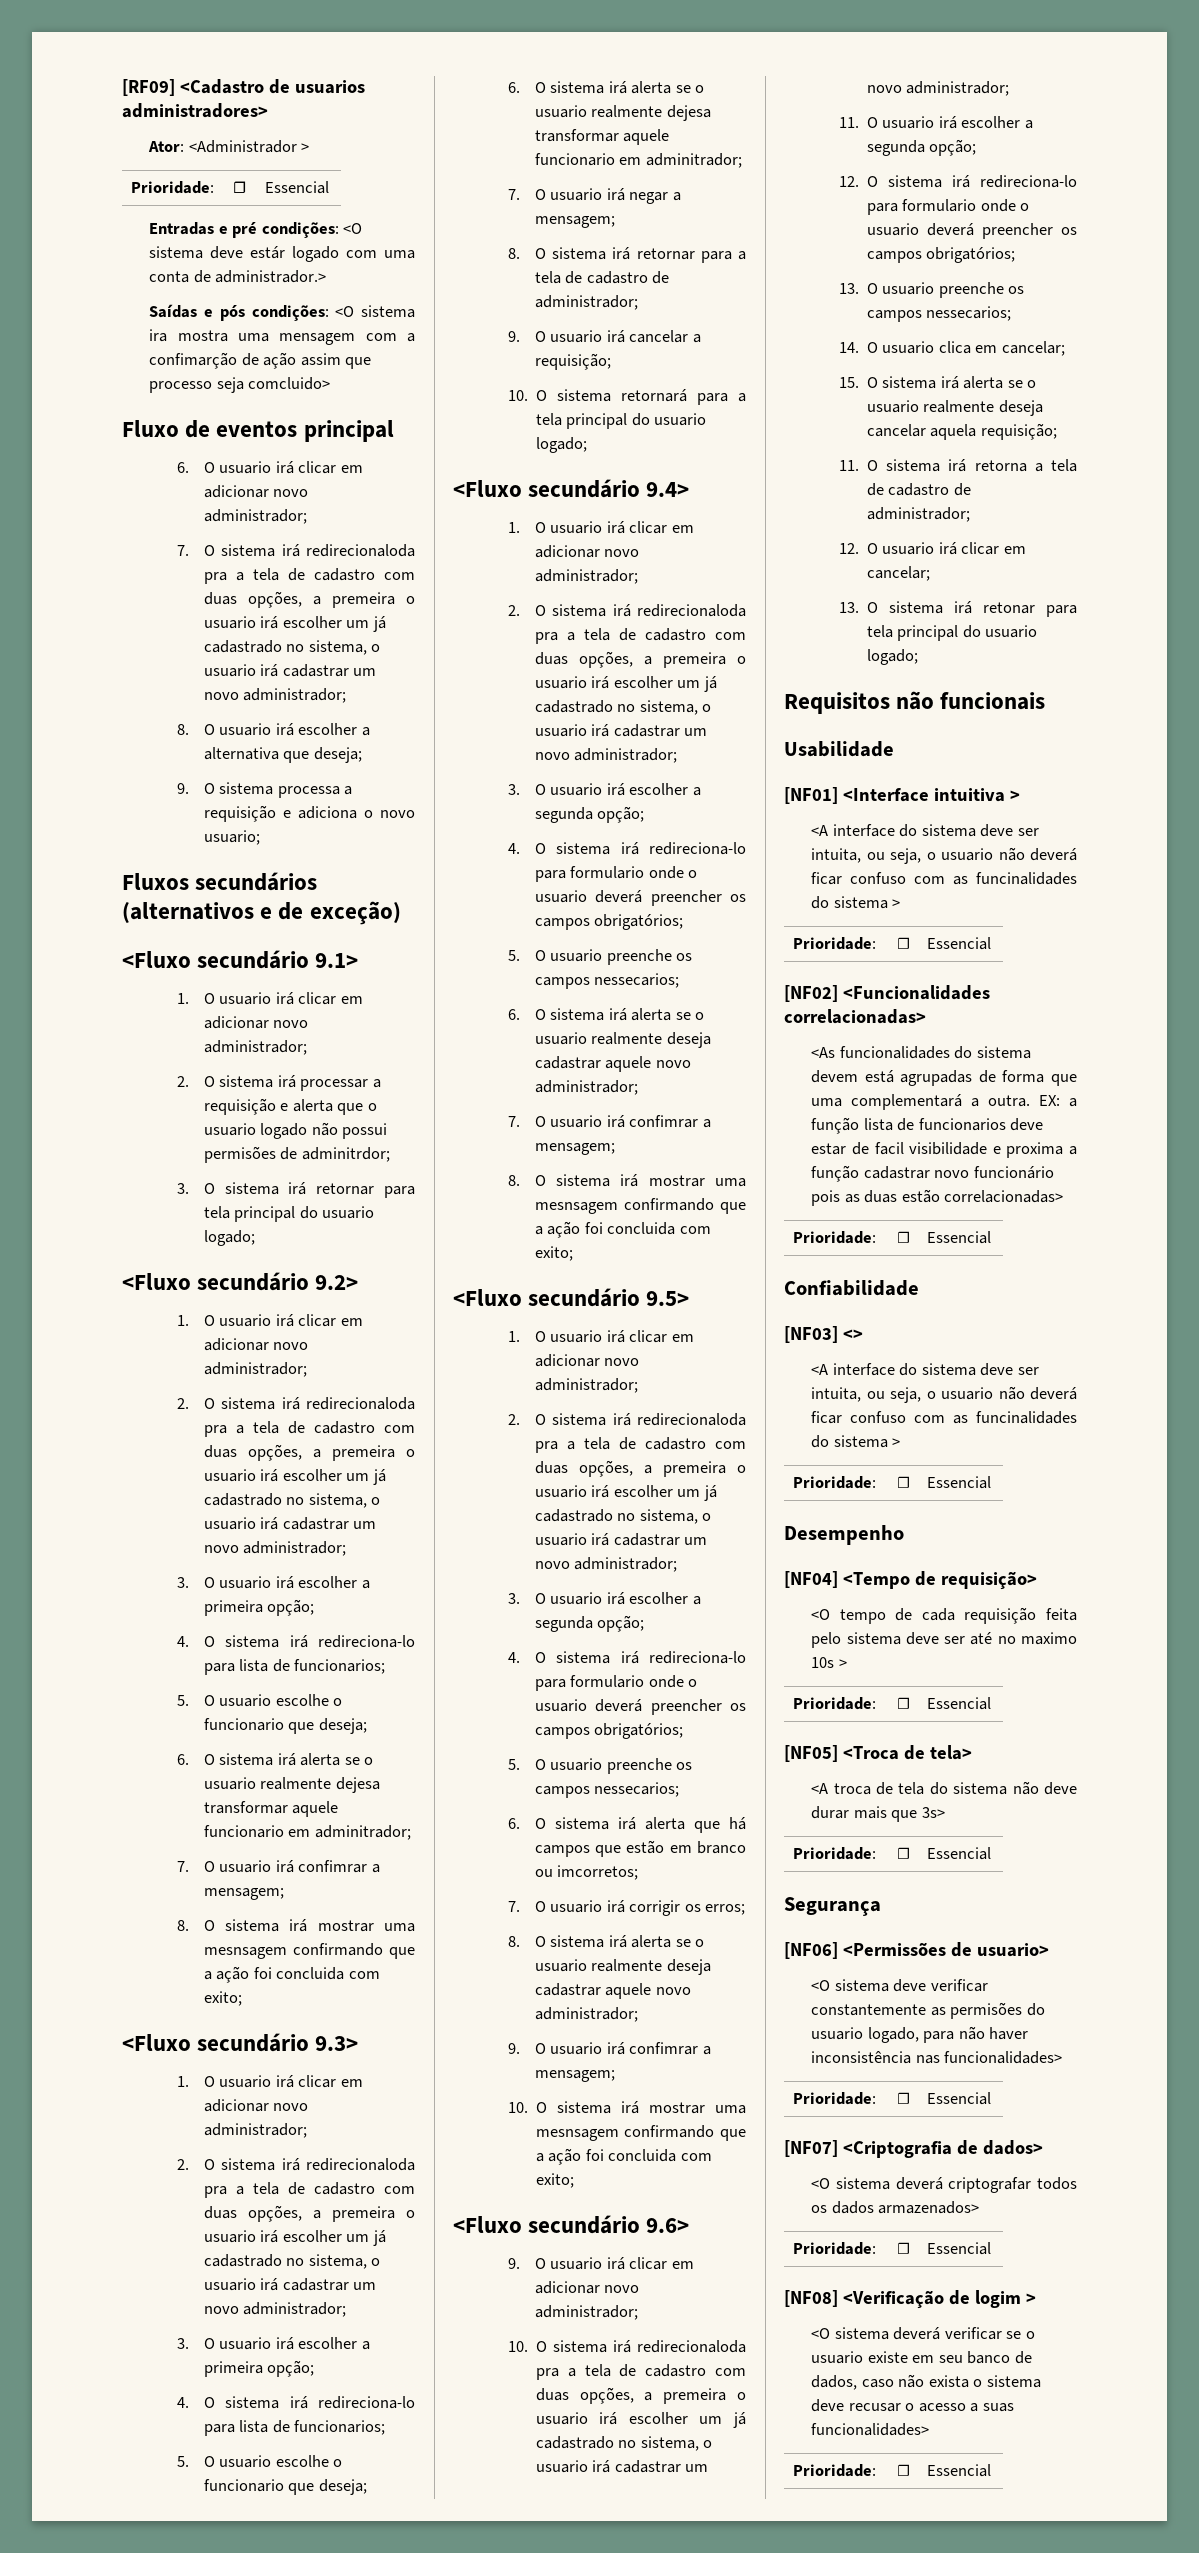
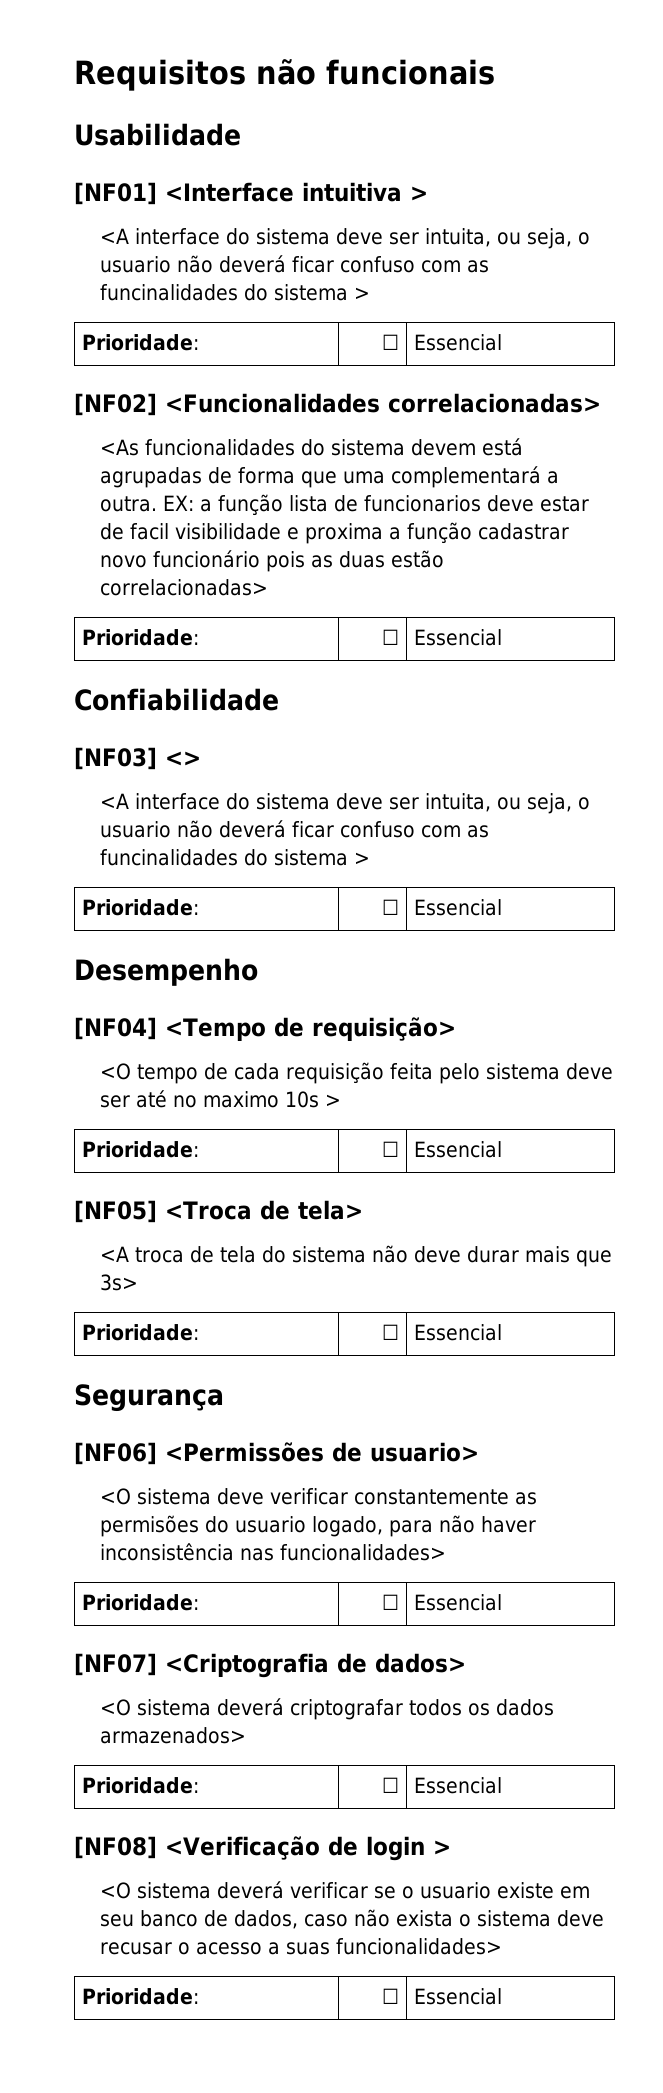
- [RF09] <Cadastro de usuarios administradores>
- Ator: <Administrador >
- Prioridade: | ☐ | Essencial
- Entradas e pré condições: <O sistema deve estár logado com uma conta de administrador.>
- Saídas e pós condições: <O sistema ira mostra uma mensagem com a confimarção de ação assim que processo seja comcluido>
- Fluxo de eventos principal
- 6. O usuario irá clicar em adicionar novo administrador;
- 7. O sistema irá redirecionaloda pra a tela de cadastro com duas opções, a premeira o usuario irá escolher um já cadastrado no sistema, o usuario irá cadastrar um novo administrador;
- 8. O usuario irá escolher a alternativa que deseja;
- 9. O sistema processa a requisição e adiciona o novo usuario;
- Fluxos secundários (alternativos e de exceção)
- <Fluxo secundário 9.1>
- 1. O usuario irá clicar em adicionar novo administrador;
- 2. O sistema irá processar a requisição e alerta que o usuario logado não possui permisões de adminitrdor;
- 3. O sistema irá retornar para tela principal do usuario logado;
- <Fluxo secundário 9.2>
- 1. O usuario irá clicar em adicionar novo administrador;
- 2. O sistema irá redirecionaloda pra a tela de cadastro com duas opções, a premeira o usuario irá escolher um já cadastrado no sistema, o usuario irá cadastrar um novo administrador;
- 3. O usuario irá escolher a primeira opção;
- 4. O sistema irá redireciona-lo para lista de funcionarios;
- 5. O usuario escolhe o funcionario que deseja;
- 6. O sistema irá alerta se o usuario realmente dejesa transformar aquele funcionario em adminitrador;
- 7. O usuario irá confimrar a mensagem;
- 8. O sistema irá mostrar uma mesnsagem confirmando que a ação foi concluida com exito;
- <Fluxo secundário 9.3>
- 1. O usuario irá clicar em adicionar novo administrador;
- 2. O sistema irá redirecionaloda pra a tela de cadastro com duas opções, a premeira o usuario irá escolher um já cadastrado no sistema, o usuario irá cadastrar um novo administrador;
- 3. O usuario irá escolher a primeira opção;
- 4. O sistema irá redireciona-lo para lista de funcionarios;
- 5. O usuario escolhe o funcionario que deseja;
- 6. O sistema irá alerta se o usuario realmente dejesa transformar aquele funcionario em adminitrador;
- 7. O usuario irá negar a mensagem;
- 8. O sistema irá retornar para a tela de cadastro de administrador;
- 9. O usuario irá cancelar a requisição;
- 10. O sistema retornará para a tela principal do usuario logado;
- <Fluxo secundário 9.4>
- 1. O usuario irá clicar em adicionar novo administrador;
- 2. O sistema irá redirecionaloda pra a tela de cadastro com duas opções, a premeira o usuario irá escolher um já cadastrado no sistema, o usuario irá cadastrar um novo administrador;
- 3. O usuario irá escolher a segunda opção;
- 4. O sistema irá redireciona-lo para formulario onde o usuario deverá preencher os campos obrigatórios;
- 5. O usuario preenche os campos nessecarios;
- 6. O sistema irá alerta se o usuario realmente deseja cadastrar aquele novo administrador;
- 7. O usuario irá confimrar a mensagem;
- 8. O sistema irá mostrar uma mesnsagem confirmando que a ação foi concluida com exito;
- <Fluxo secundário 9.5>
- 1. O usuario irá clicar em adicionar novo administrador;
- 2. O sistema irá redirecionaloda pra a tela de cadastro com duas opções, a premeira o usuario irá escolher um já cadastrado no sistema, o usuario irá cadastrar um novo administrador;
- 3. O usuario irá escolher a segunda opção;
- 4. O sistema irá redireciona-lo para formulario onde o usuario deverá preencher os campos obrigatórios;
- 5. O usuario preenche os campos nessecarios;
- 6. O sistema irá alerta que há campos que estão em branco ou imcorretos;
- 7. O usuario irá corrigir os erros;
- 8. O sistema irá alerta se o usuario realmente deseja cadastrar aquele novo administrador;
- 9. O usuario irá confimrar a mensagem;
- 10. O sistema irá mostrar uma mesnsagem confirmando que a ação foi concluida com exito;
- <Fluxo secundário 9.6>
- 9. O usuario irá clicar em adicionar novo administrador;
- 10. O sistema irá redirecionaloda pra a tela de cadastro com duas opções, a premeira o usuario irá escolher um já cadastrado no sistema, o usuario irá cadastrar um novo administrador;
- 11. O usuario irá escolher a segunda opção;
- 12. O sistema irá redireciona-lo para formulario onde o usuario deverá preencher os campos obrigatórios;
- 13. O usuario preenche os campos nessecarios;
- 14. O usuario clica em cancelar;
- 15. O sistema irá alerta se o usuario realmente deseja cancelar aquela requisição;
- 11. O sistema irá retorna a tela de cadastro de administrador;
- 12. O usuario irá clicar em cancelar;
- 13. O sistema irá retonar para tela principal do usuario logado;
- [NF08] <Verificação de logim >
+ [NF08] <Verificação de login >

